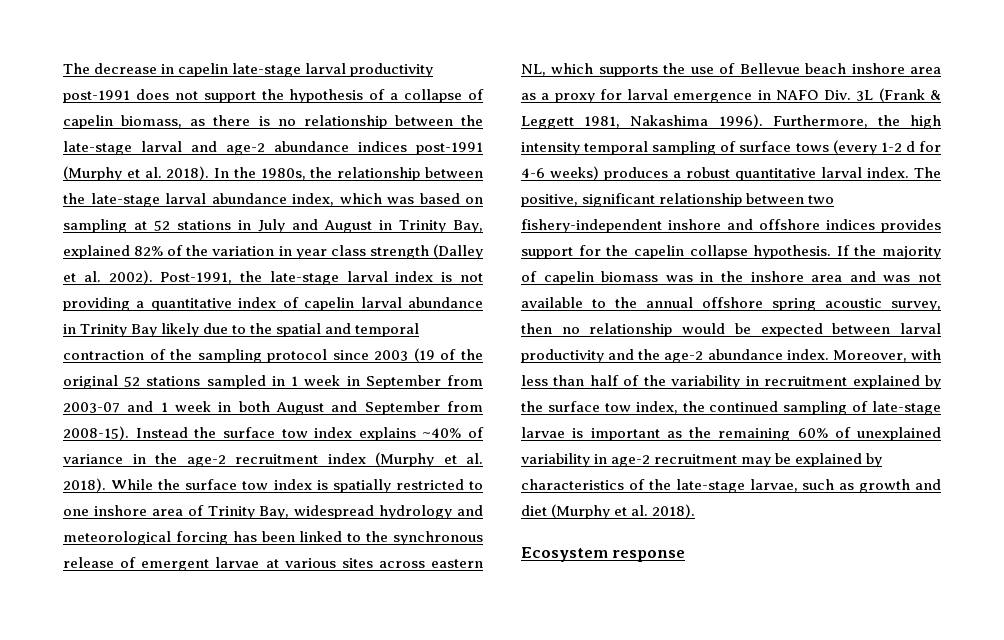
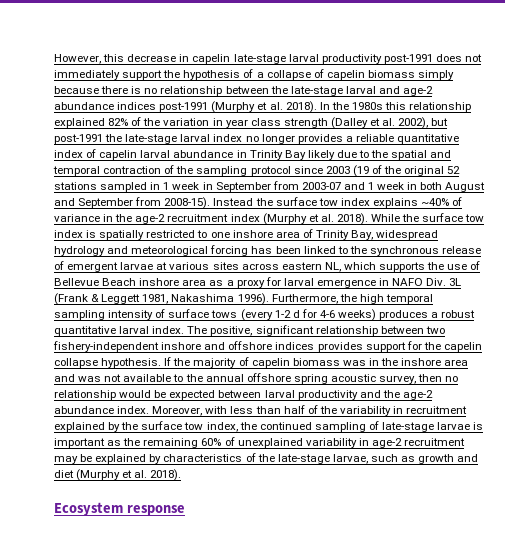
- The decrease in capelin late-stage larval productivity post-1991 does not support the hypothesis of a collapse of capelin biomass, as there is no relationship between the late-stage larval and age-2 abundance indices post-1991 (Murphy et al. 2018).
+ However, this decrease in capelin late-stage larval productivity post-1991 does not immediately support the hypothesis of a collapse of capelin biomass simply because there is no relationship between the late-stage larval and age-2 abundance indices post-1991 (Murphy et al. 2018).
- In the 1980s, the relationship between the late-stage larval abundance index, which was based on sampling at 52 stations in July and August in Trinity Bay, explained 82% of the variation in year class strength (Dalley et al. 2002). Post-1991, the late-stage larval index is not providing a quantitative index of capelin larval abundance in Trinity Bay likely due to the spatial and temporal contraction of the sampling protocol since 2003 (19 of the original 52 stations sampled in 1 week in September from 2003-07 and 1 week in both August and September from 2008-15).
+ In the 1980s this relationship explained 82% of the variation in year class strength (Dalley et al. 2002), but post-1991 the late-stage larval index no longer provides a reliable quantitative index of capelin larval abundance in Trinity Bay likely due to the spatial and temporal contraction of the sampling protocol since 2003 (19 of the original 52 stations sampled in 1 week in September from 2003-07 and 1 week in both August and September from 2008-15).
- While the surface tow index is spatially restricted to one inshore area of Trinity Bay, widespread hydrology and meteorological forcing has been linked to the synchronous release of emergent larvae at various sites across eastern NL, which supports the use of Bellevue beach inshore area as a proxy for larval emergence in NAFO Div. 3L (Frank & Leggett 1981, Nakashima 1996).
+ While the surface tow index is spatially restricted to one inshore area of Trinity Bay, widespread hydrology and meteorological forcing has been linked to the synchronous release of emergent larvae at various sites across eastern NL, which supports the use of Bellevue Beach inshore area as a proxy for larval emergence in NAFO Div. 3L (Frank & Leggett 1981, Nakashima 1996).
- Furthermore, the high intensity temporal sampling of surface tows (every 1-2 d for 4-6 weeks) produces a robust quantitative larval index.
+ Furthermore, the high temporal sampling intensity of surface tows (every 1-2 d for 4-6 weeks) produces a robust quantitative larval index.

